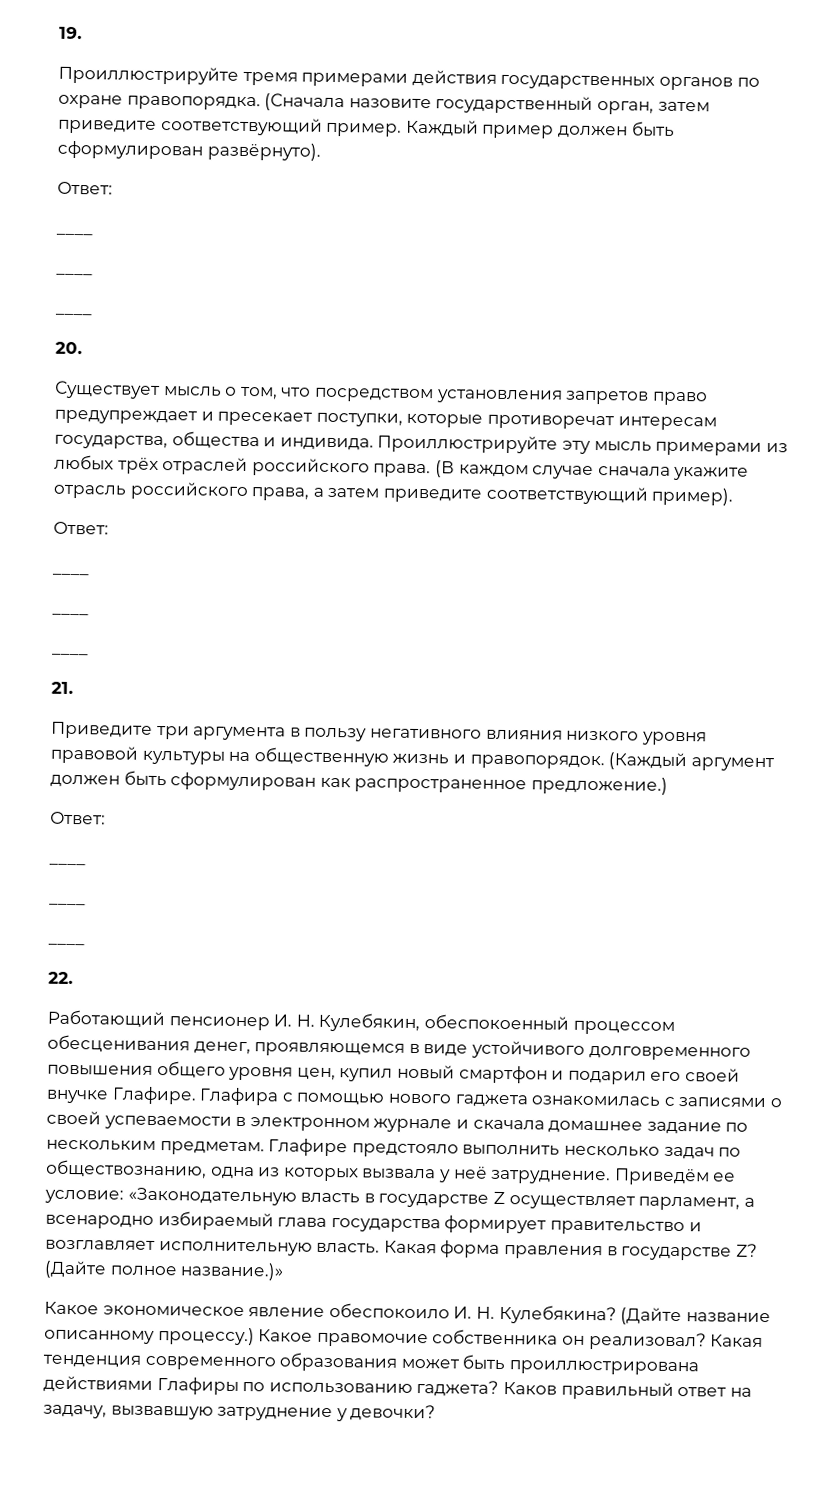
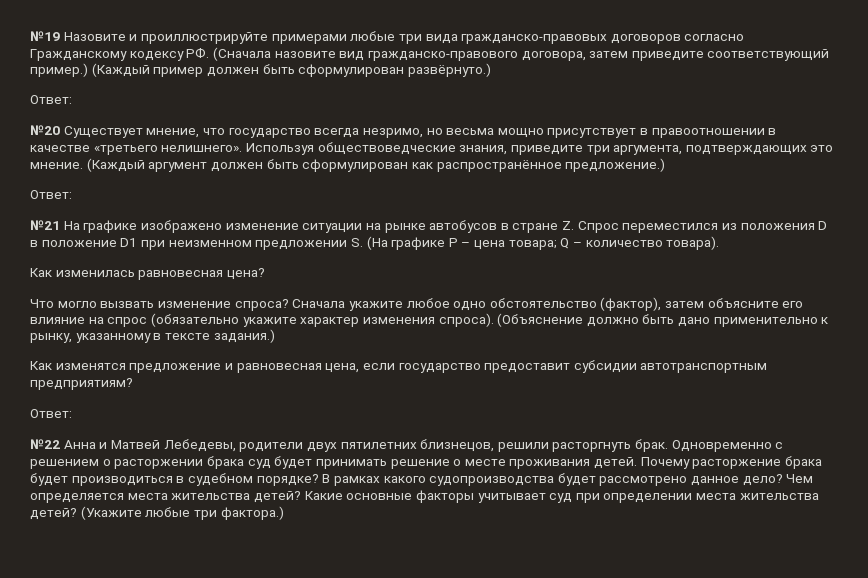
- 19.
- Проиллюстрируйте тремя примерами действия государственных органов по охране правопорядка. (Сначала назовите государственный орган, затем приведите соответствующий пример. Каждый пример должен быть сформулирован развёрнуто).
+ №19 Назовите и проиллюстрируйте примерами любые три вида гражданско-правовых договоров согласно Гражданскому кодексу РФ. (Сначала назовите вид гражданско-правового договора, затем приведите соответствующий пример.) (Каждый пример должен быть сформулирован развёрнуто.)
  Ответ:
- ____
- ____
- ____
- 20.
- Существует мысль о том, что посредством установления запретов право предупреждает и пресекает поступки, которые противоречат интересам государства, общества и индивида. Проиллюстрируйте эту мысль примерами из любых трёх отраслей российского права. (В каждом случае сначала укажите отрасль российского права, а затем приведите соответствующий пример).
- Ответ:
- ____
- ____
- ____
- 21.
- Приведите три аргумента в пользу негативного влияния низкого уровня правовой культуры на общественную жизнь и правопорядок.
+ №20 Существует мнение, что государство всегда незримо, но весьма мощно присутствует в правоотношении в качестве «третьего нелишнего». Используя обществоведческие знания, приведите три аргумента, подтверждающих это мнение.
- (Каждый аргумент должен быть сформулирован как распространенное предложение.)
+ (Каждый аргумент должен быть сформулирован как распространённое предложение.)
  Ответ:
- ____
- ____
- ____
- 22.
- Работающий пенсионер И. Н. Кулебякин, обеспокоенный процессом обесценивания денег, проявляющемся в виде устойчивого долговременного повышения общего уровня цен, купил новый смартфон и подарил его своей внучке Глафире. Глафира с помощью нового гаджета ознакомилась с записями о своей успеваемости в электронном журнале и скачала домашнее задание по нескольким предметам. Глафире предстояло выполнить несколько задач по обществознанию, одна из которых вызвала у неё затруднение. Приведём ее условие: «Законодательную власть в государстве Z осуществляет парламент, а всенародно избираемый глава государства формирует правительство и возглавляет исполнительную власть. Какая форма правления в государстве Z? (Дайте полное название.)»
- Какое экономическое явление обеспокоило И. Н. Кулебякина? (Дайте название описанному процессу.) Какое правомочие собственника он реализовал? Какая тенденция современного образования может быть проиллюстрирована действиями Глафиры по использованию гаджета? Каков правильный ответ на задачу, вызвавшую затруднение у девочки?
+ №21 На графике изображено изменение ситуации на рынке автобусов в стране Z. Спрос переместился из положения D в положение D1 при неизменном предложении S. (На графике P – цена товара; Q – количество товара).
+ Как изменилась равновесная цена?
+ Что могло вызвать изменение спроса? Сначала укажите любое одно обстоятельство (фактор), затем объясните его влияние на спрос (обязательно укажите характер изменения спроса). (Объяснение должно быть дано применительно к рынку, указанному в тексте задания.)
+ Как изменятся предложение и равновесная цена, если государство предоставит субсидии автотранспортным предприятиям?
+ Ответ:
+ №22 Анна и Матвей Лебедевы, родители двух пятилетних близнецов, решили расторгнуть брак. Одновременно с решением о расторжении брака суд будет принимать решение о месте проживания детей. Почему расторжение брака будет производиться в судебном порядке? В рамках какого судопроизводства будет рассмотрено данное дело? Чем определяется места жительства детей? Какие основные факторы учитывает суд при определении места жительства детей? (Укажите любые три фактора.)

